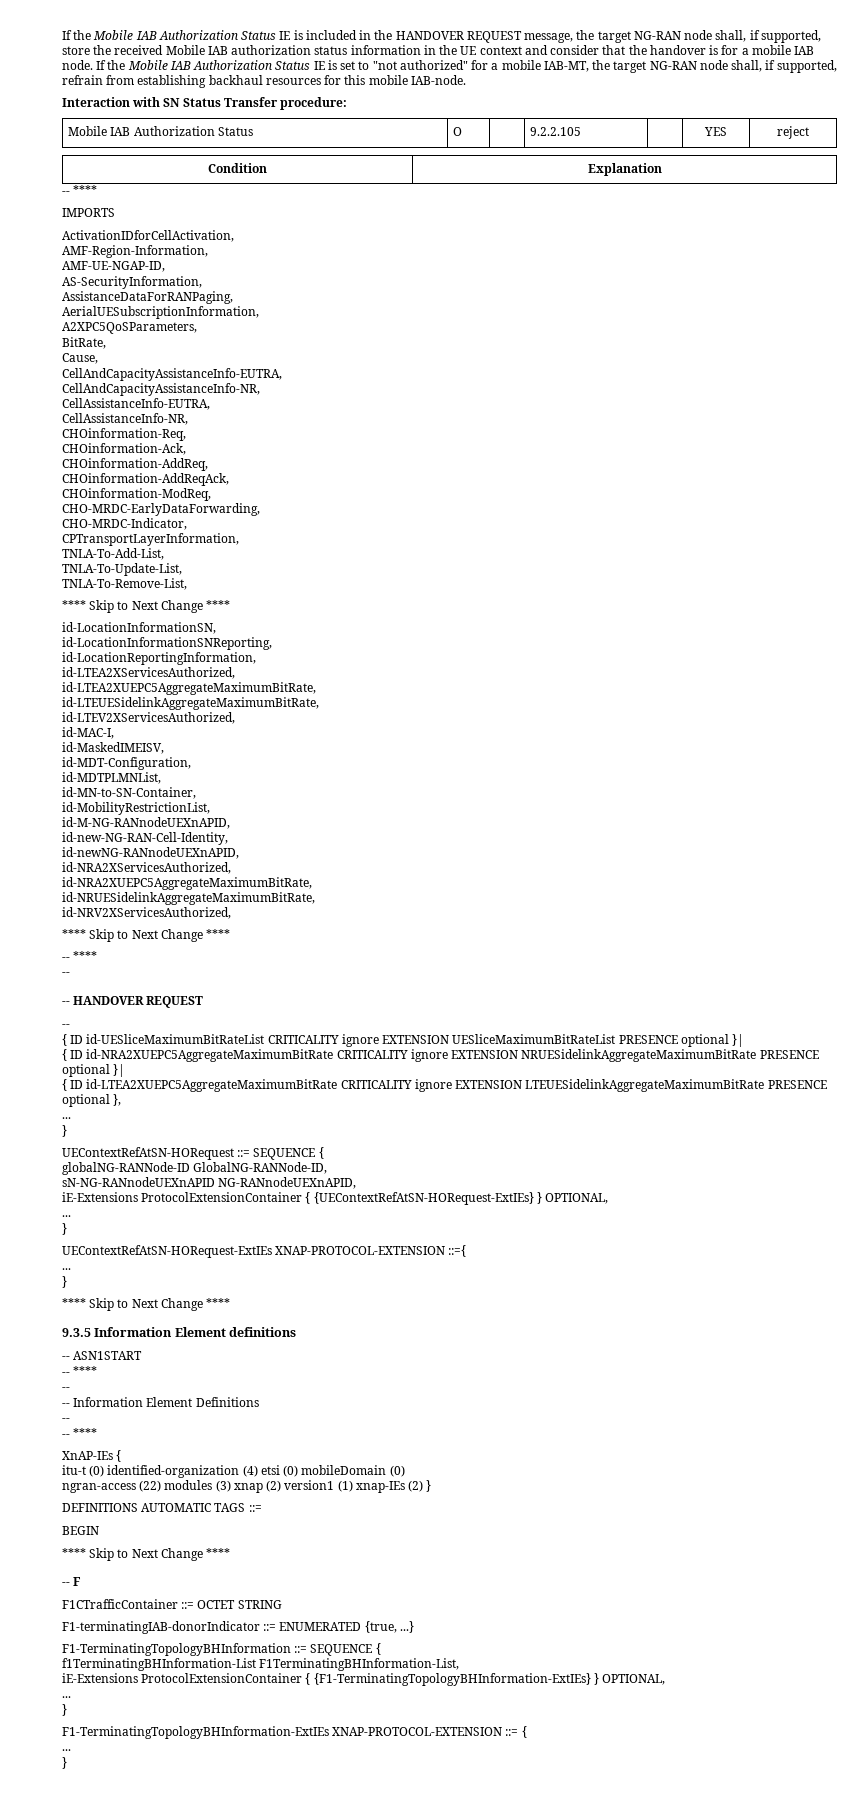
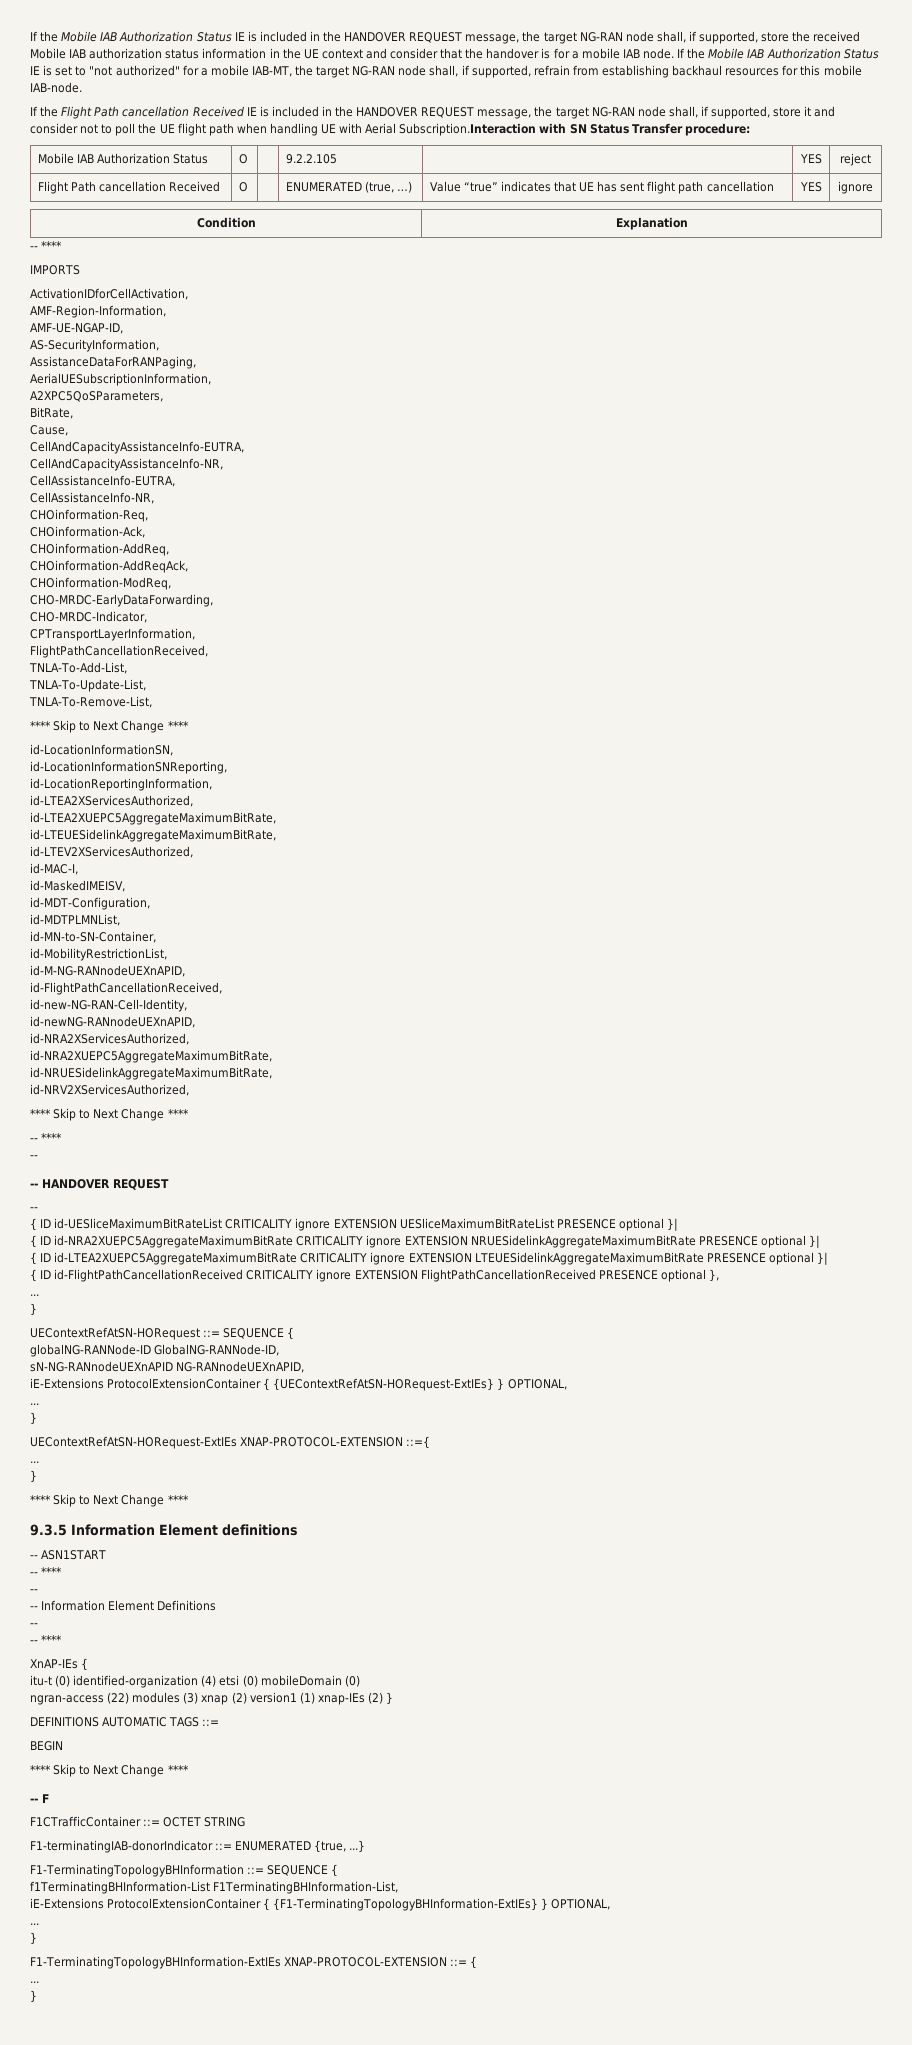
- Interaction with SN Status Transfer procedure:
+ If the Flight Path cancellation Received IE is included in the HANDOVER REQUEST message, the target NG-RAN node shall, if supported, store it and consider not to poll the UE flight path when handling UE with Aerial Subscription.Interaction with SN Status Transfer procedure:
+ Flight Path cancellation Received | O | | ENUMERATED (true, …) | Value “true” indicates that UE has sent flight path cancellation | YES | ignore
+ FlightPathCancellationReceived,
+ id-FlightPathCancellationReceived,
- { ID id-LTEA2XUEPC5AggregateMaximumBitRate CRITICALITY ignore EXTENSION LTEUESidelinkAggregateMaximumBitRate PRESENCE optional },
+ { ID id-LTEA2XUEPC5AggregateMaximumBitRate CRITICALITY ignore EXTENSION LTEUESidelinkAggregateMaximumBitRate PRESENCE optional }|
+ { ID id-FlightPathCancellationReceived CRITICALITY ignore EXTENSION FlightPathCancellationReceived PRESENCE optional },

